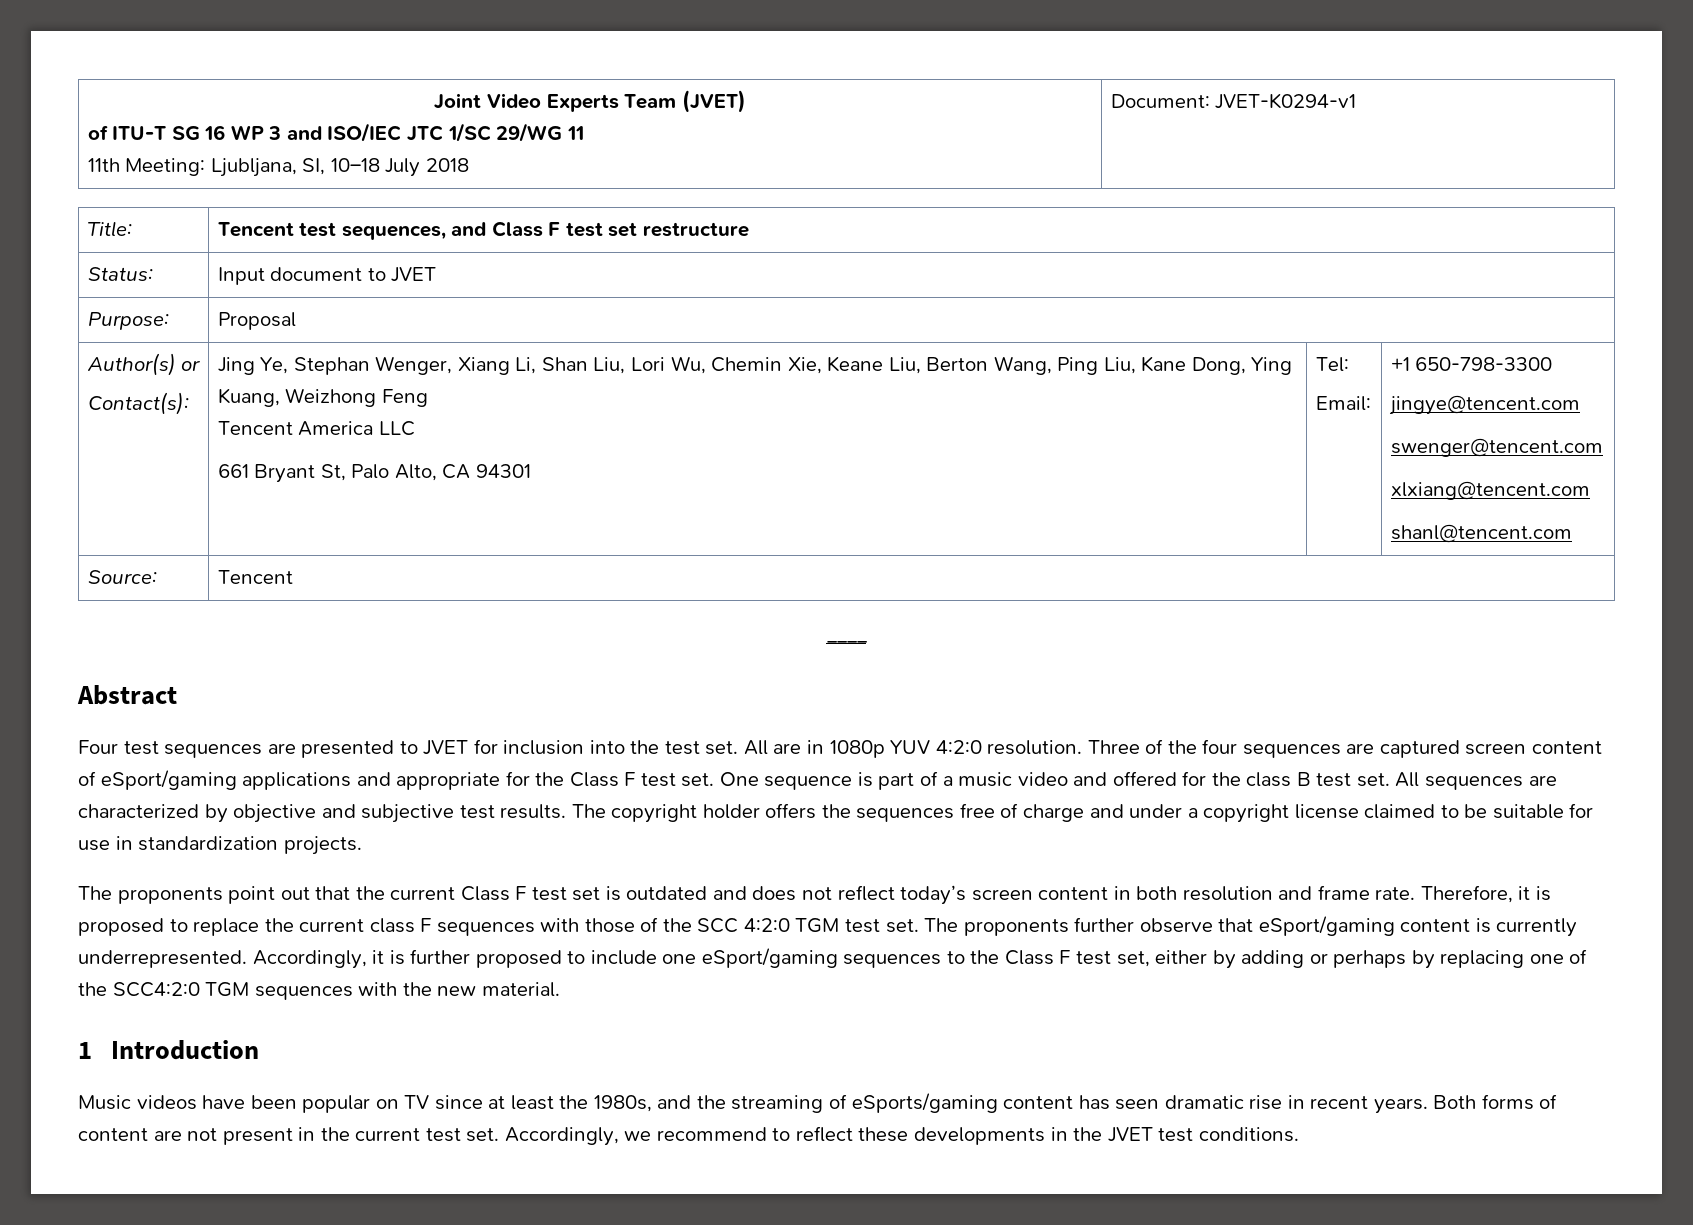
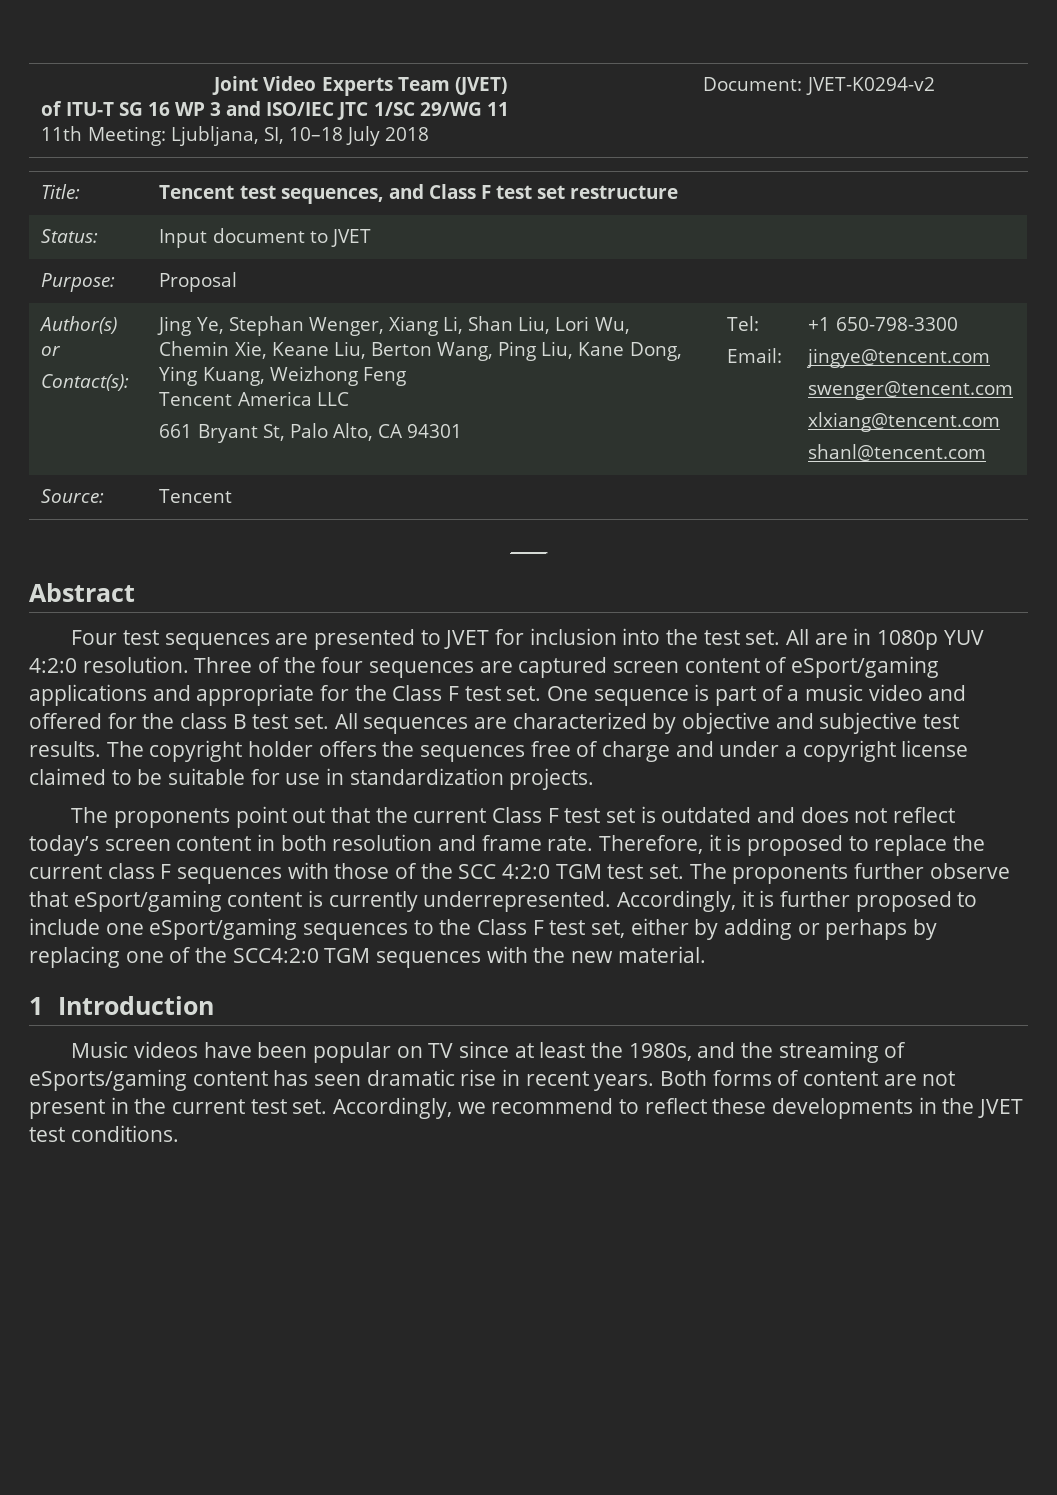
  Joint Video Experts Team (JVET)
  of ITU-T SG 16 WP 3 and ISO/IEC JTC 1/SC 29/WG 11
- 11th Meeting: Ljubljana, SI, 10–18 July 2018 | Document: JVET-K0294-v1
+ 11th Meeting: Ljubljana, SI, 10–18 July 2018 | Document: JVET-K0294-v2

